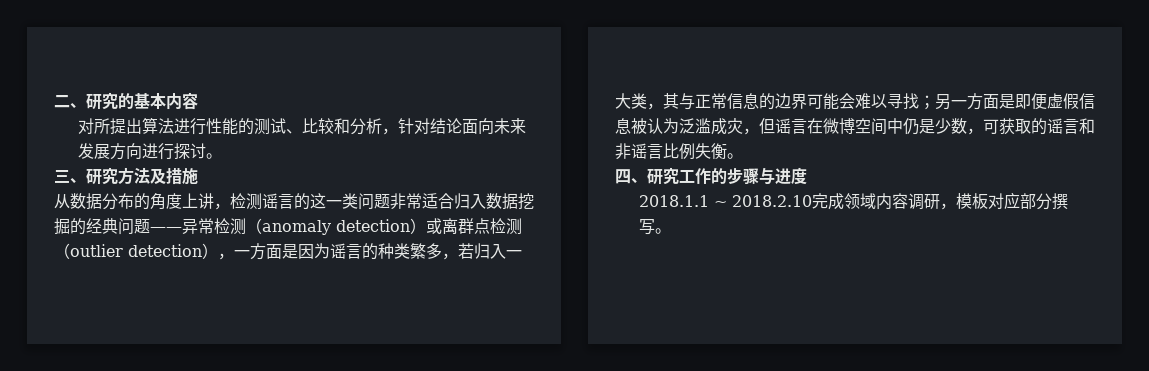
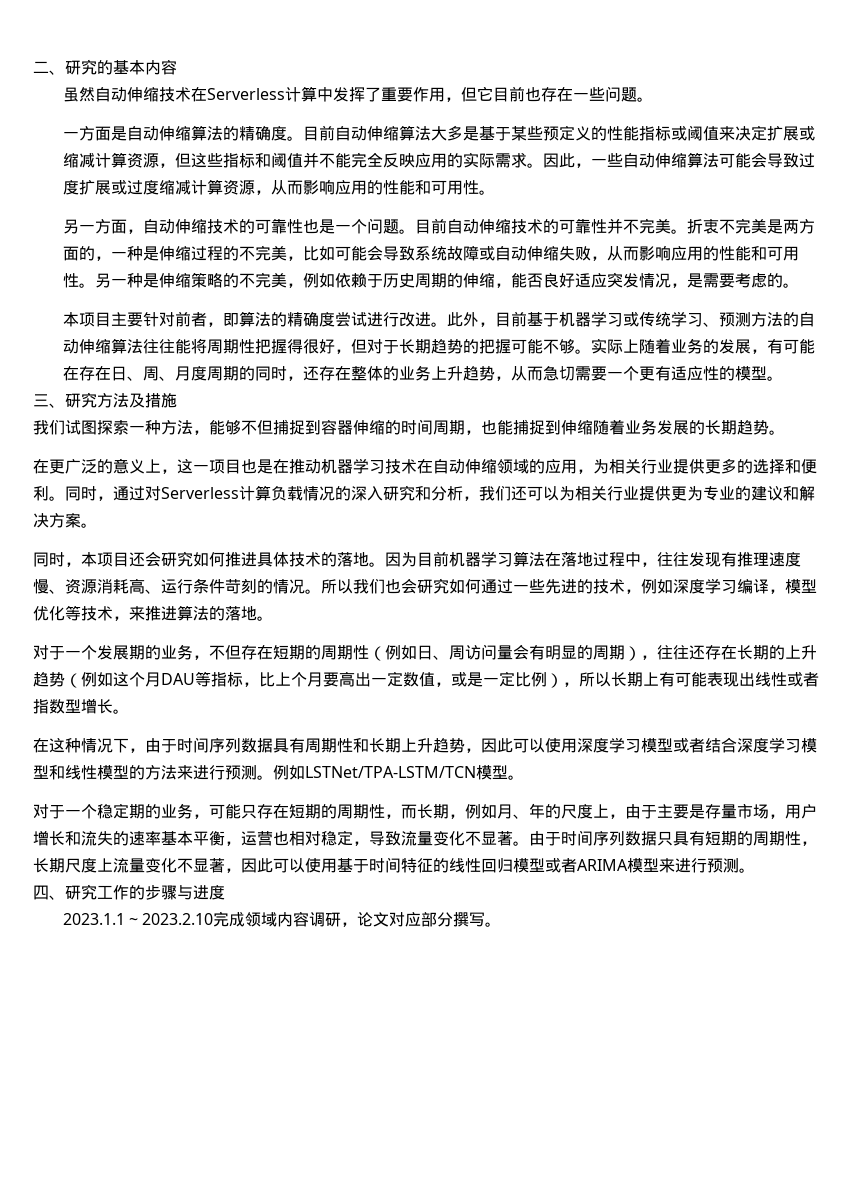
- 对所提出算法进行性能的测试、比较和分析，针对结论面向未来发展方向进行探讨。
+ 虽然自动伸缩技术在Serverless计算中发挥了重要作用，但它目前也存在一些问题。
+ 一方面是自动伸缩算法的精确度。目前自动伸缩算法大多是基于某些预定义的性能指标或阈值来决定扩展或缩减计算资源，但这些指标和阈值并不能完全反映应用的实际需求。因此，一些自动伸缩算法可能会导致过度扩展或过度缩减计算资源，从而影响应用的性能和可用性。
+ 另一方面，自动伸缩技术的可靠性也是一个问题。目前自动伸缩技术的可靠性并不完美。折衷不完美是两方面的，一种是伸缩过程的不完美，比如可能会导致系统故障或自动伸缩失败，从而影响应用的性能和可用性。另一种是伸缩策略的不完美，例如依赖于历史周期的伸缩，能否良好适应突发情况，是需要考虑的。
+ 本项目主要针对前者，即算法的精确度尝试进行改进。此外，目前基于机器学习或传统学习、预测方法的自动伸缩算法往往能将周期性把握得很好，但对于长期趋势的把握可能不够。实际上随着业务的发展，有可能在存在日、周、月度周期的同时，还存在整体的业务上升趋势，从而急切需要一个更有适应性的模型。
- 从数据分布的角度上讲，检测谣言的这一类问题非常适合归入数据挖掘的经典问题——异常检测（anomaly detection）或离群点检测（outlier detection），一方面是因为谣言的种类繁多，若归入一大类，其与正常信息的边界可能会难以寻找；另一方面是即便虚假信息被认为泛滥成灾，但谣言在微博空间中仍是少数，可获取的谣言和非谣言比例失衡。
+ 我们试图探索一种方法，能够不但捕捉到容器伸缩的时间周期，也能捕捉到伸缩随着业务发展的长期趋势。
+ 在更广泛的意义上，这一项目也是在推动机器学习技术在自动伸缩领域的应用，为相关行业提供更多的选择和便利。同时，通过对Serverless计算负载情况的深入研究和分析，我们还可以为相关行业提供更为专业的建议和解决方案。
+ 同时，本项目还会研究如何推进具体技术的落地。因为目前机器学习算法在落地过程中，往往发现有推理速度慢、资源消耗高、运行条件苛刻的情况。所以我们也会研究如何通过一些先进的技术，例如深度学习编译，模型优化等技术，来推进算法的落地。
+ 对于一个发展期的业务，不但存在短期的周期性（例如日、周访问量会有明显的周期），往往还存在长期的上升趋势（例如这个月DAU等指标，比上个月要高出一定数值，或是一定比例），所以长期上有可能表现出线性或者指数型增长。
+ 在这种情况下，由于时间序列数据具有周期性和长期上升趋势，因此可以使用深度学习模型或者结合深度学习模型和线性模型的方法来进行预测。例如LSTNet/TPA-LSTM/TCN模型。
+ 对于一个稳定期的业务，可能只存在短期的周期性，而长期，例如月、年的尺度上，由于主要是存量市场，用户增长和流失的速率基本平衡，运营也相对稳定，导致流量变化不显著。由于时间序列数据只具有短期的周期性，长期尺度上流量变化不显著，因此可以使用基于时间特征的线性回归模型或者ARIMA模型来进行预测。
- 2018.1.1 ~ 2018.2.10完成领域内容调研，模板对应部分撰写。
+ 2023.1.1 ~ 2023.2.10完成领域内容调研，论文对应部分撰写。

